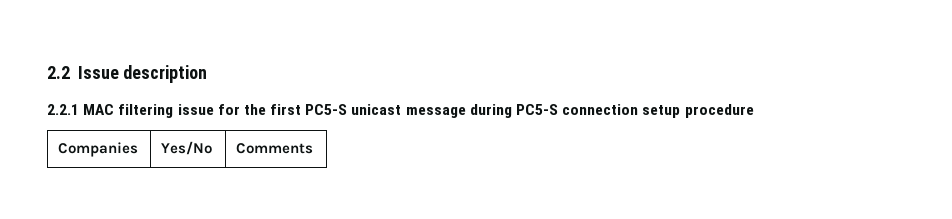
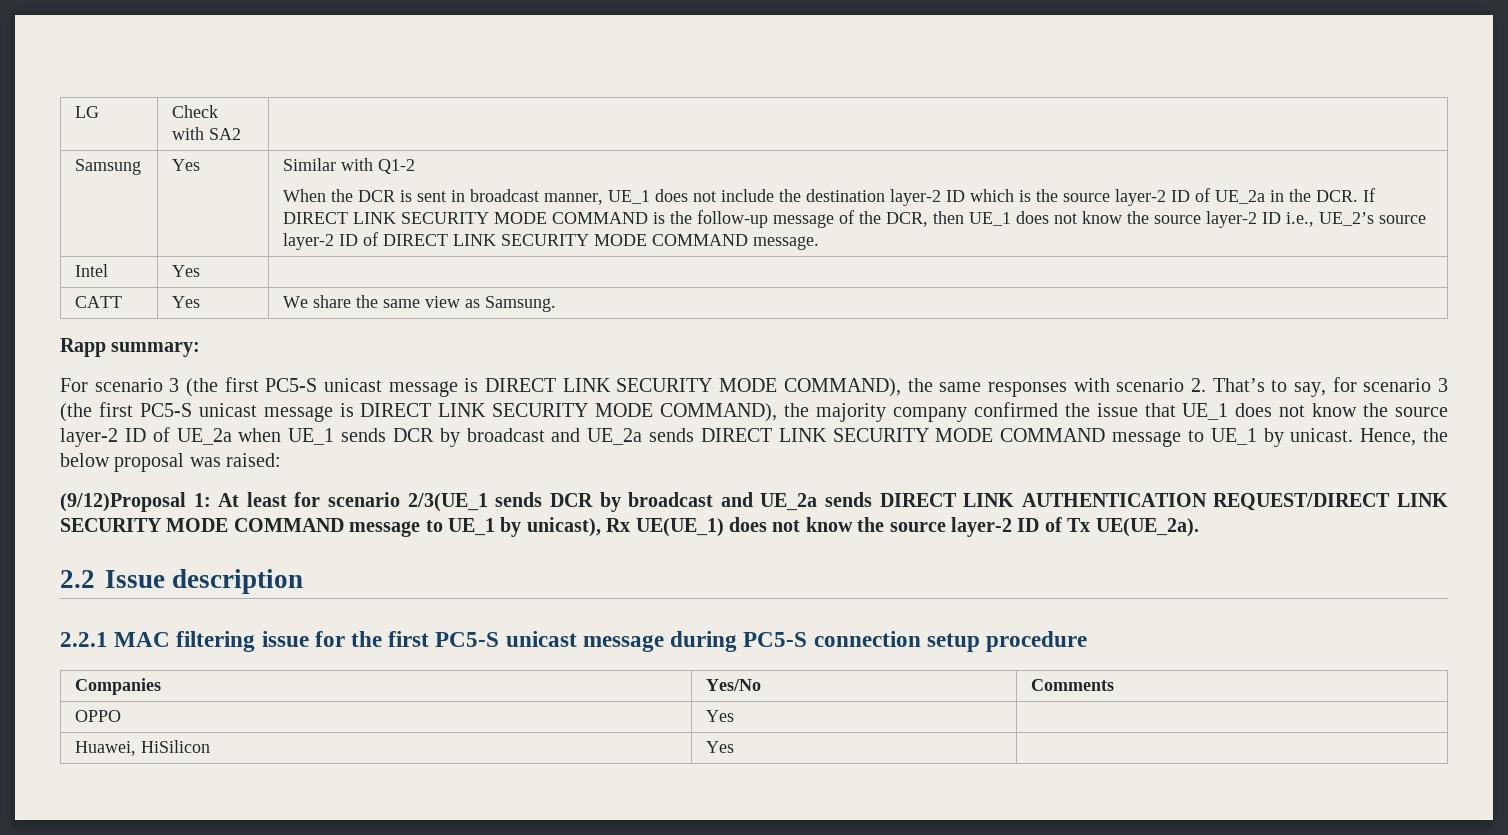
+ LG | Check with SA2 |
+ Samsung | Yes | Similar with Q1-2
+ When the DCR is sent in broadcast manner, UE_1 does not include the destination layer-2 ID which is the source layer-2 ID of UE_2a in the DCR. If DIRECT LINK SECURITY MODE COMMAND is the follow-up message of the DCR, then UE_1 does not know the source layer-2 ID i.e., UE_2’s source layer-2 ID of DIRECT LINK SECURITY MODE COMMAND message.
+ Intel | Yes |
+ CATT | Yes | We share the same view as Samsung.
+ Rapp summary:
+ For scenario 3 (the first PC5-S unicast message is DIRECT LINK SECURITY MODE COMMAND), the same responses with scenario 2. That’s to say, for scenario 3 (the first PC5-S unicast message is DIRECT LINK SECURITY MODE COMMAND), the majority company confirmed the issue that UE_1 does not know the source layer-2 ID of UE_2a when UE_1 sends DCR by broadcast and UE_2a sends DIRECT LINK SECURITY MODE COMMAND message to UE_1 by unicast. Hence, the below proposal was raised:
+ (9/12)Proposal 1: At least for scenario 2/3(UE_1 sends DCR by broadcast and UE_2a sends DIRECT LINK AUTHENTICATION REQUEST/DIRECT LINK SECURITY MODE COMMAND message to UE_1 by unicast), Rx UE(UE_1) does not know the source layer-2 ID of Tx UE(UE_2a).
+ OPPO | Yes |
+ Huawei, HiSilicon | Yes |

